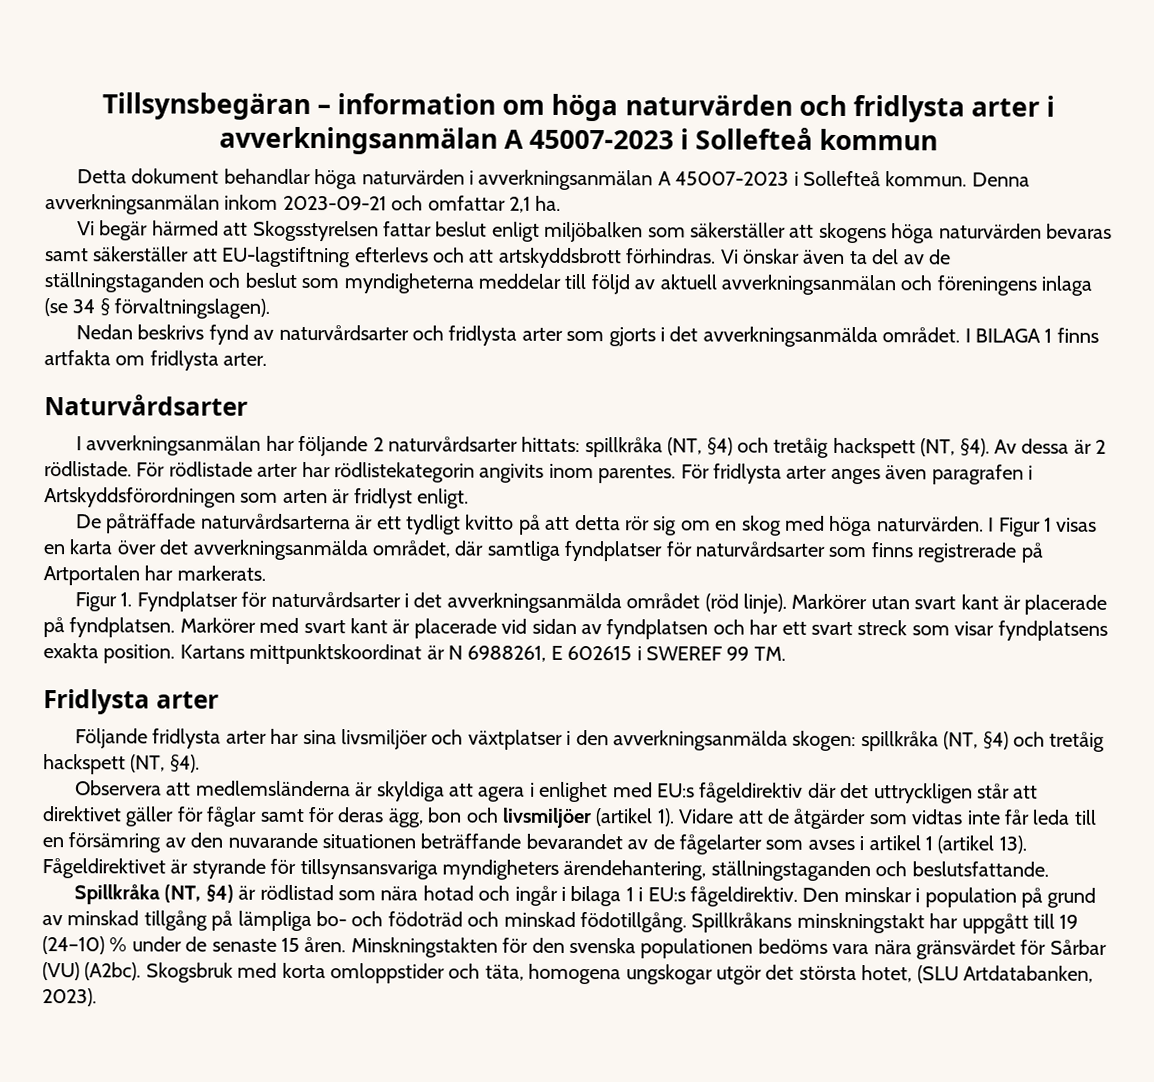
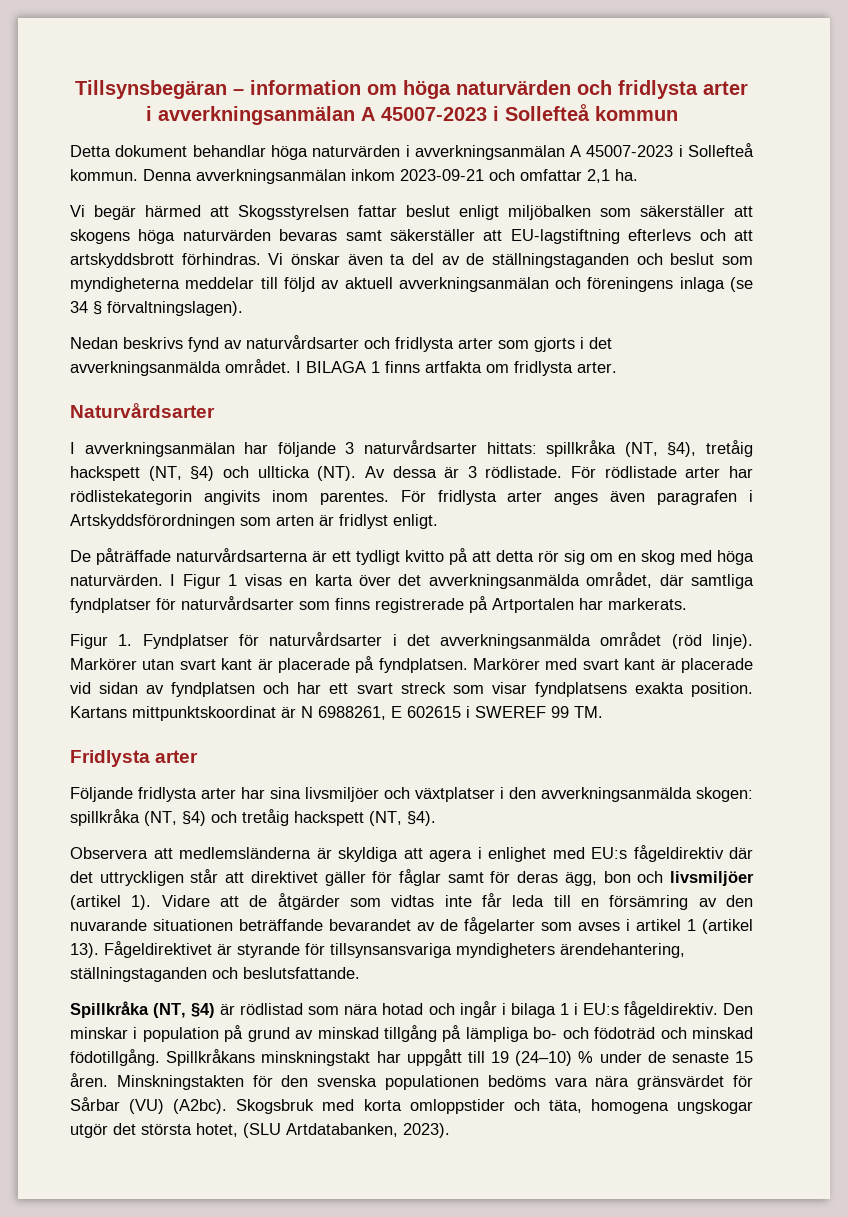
- I avverkningsanmälan har följande 2 naturvårdsarter hittats: spillkråka (NT, §4) och tretåig hackspett (NT, §4). Av dessa är 2 rödlistade.
+ I avverkningsanmälan har följande 3 naturvårdsarter hittats: spillkråka (NT, §4), tretåig hackspett (NT, §4) och ullticka (NT). Av dessa är 3 rödlistade.

